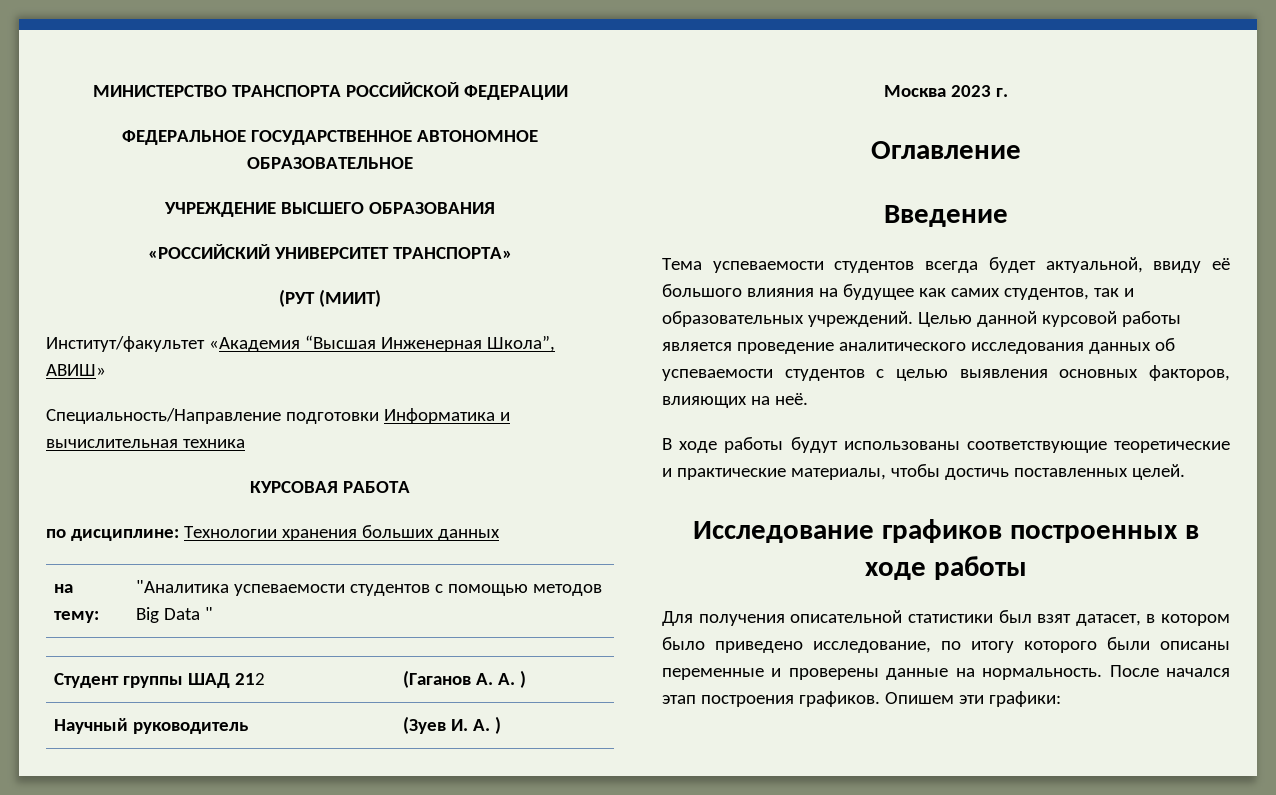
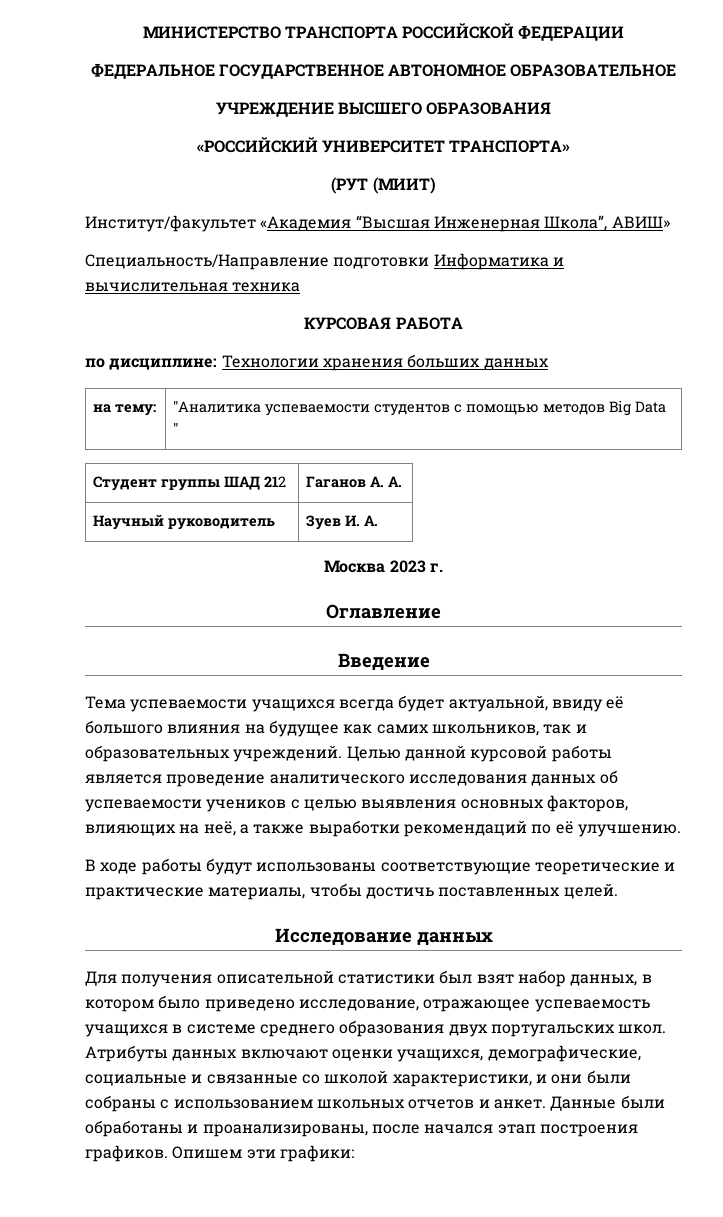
- Студент группы ШАД 212 | (Гаганов А. А. )
+ Студент группы ШАД 212 | Гаганов А. А.
- Научный руководитель | (Зуев И. А. )
+ Научный руководитель | Зуев И. А.
- Тема успеваемости студентов всегда будет актуальной, ввиду её большого влияния на будущее как самих студентов, так и образовательных учреждений.
+ Тема успеваемости учащихся всегда будет актуальной, ввиду её большого влияния на будущее как самих школьников, так и образовательных учреждений.
- Целью данной курсовой работы является проведение аналитического исследования данных об успеваемости студентов с целью выявления основных факторов, влияющих на неё.
+ Целью данной курсовой работы является проведение аналитического исследования данных об успеваемости учеников с целью выявления основных факторов, влияющих на неё, а также выработки рекомендаций по её улучшению.
- Исследование графиков построенных в ходе работы
+ Исследование данных
- Для получения описательной статистики был взят датасет, в котором было приведено исследование, по итогу которого были описаны переменные и проверены данные на нормальность. После начался этап построения графиков.
+ Для получения описательной статистики был взят набор данных, в котором было приведено исследование, отражающее успеваемость учащихся в системе среднего образования двух португальских школ. Атрибуты данных включают оценки учащихся, демографические, социальные и связанные со школой характеристики, и они были собраны с использованием школьных отчетов и анкет. Данные были обработаны и проанализированы, после начался этап построения графиков.

